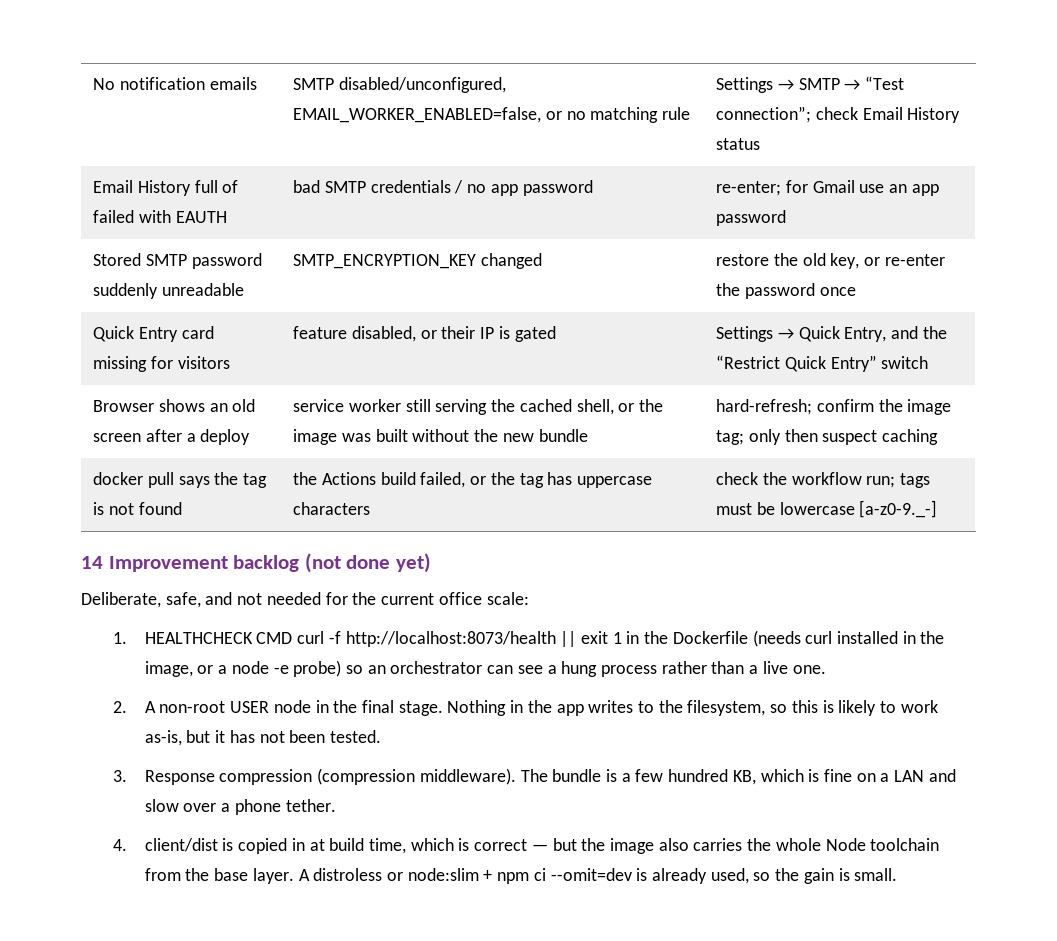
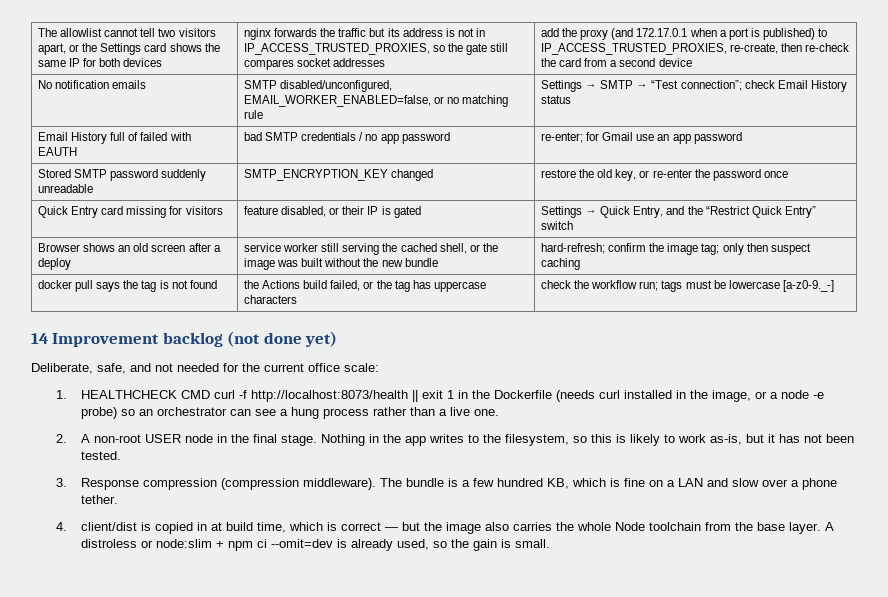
+ The allowlist cannot tell two visitors apart, or the Settings card shows the same IP for both devices | nginx forwards the traffic but its address is not in IP_ACCESS_TRUSTED_PROXIES, so the gate still compares socket addresses | add the proxy (and 172.17.0.1 when a port is published) to IP_ACCESS_TRUSTED_PROXIES, re-create, then re-check the card from a second device

